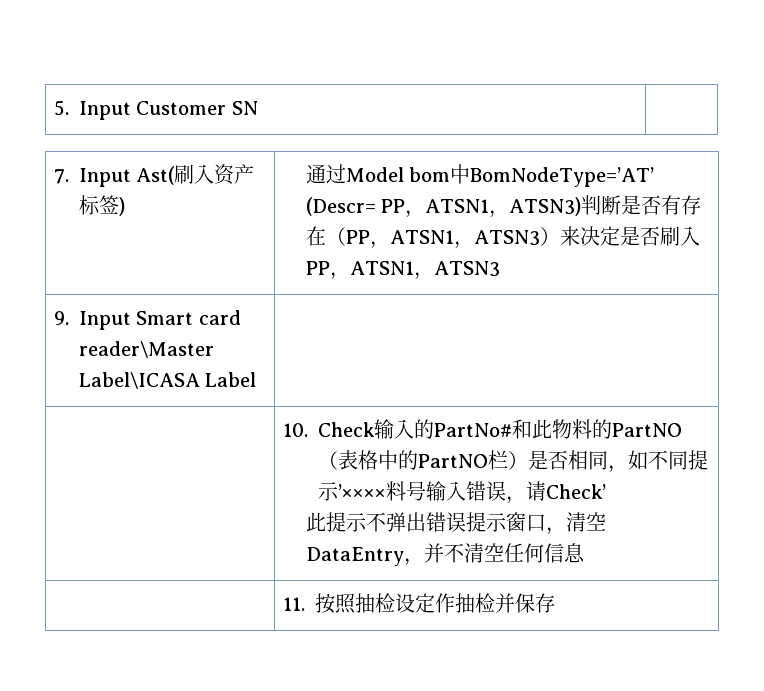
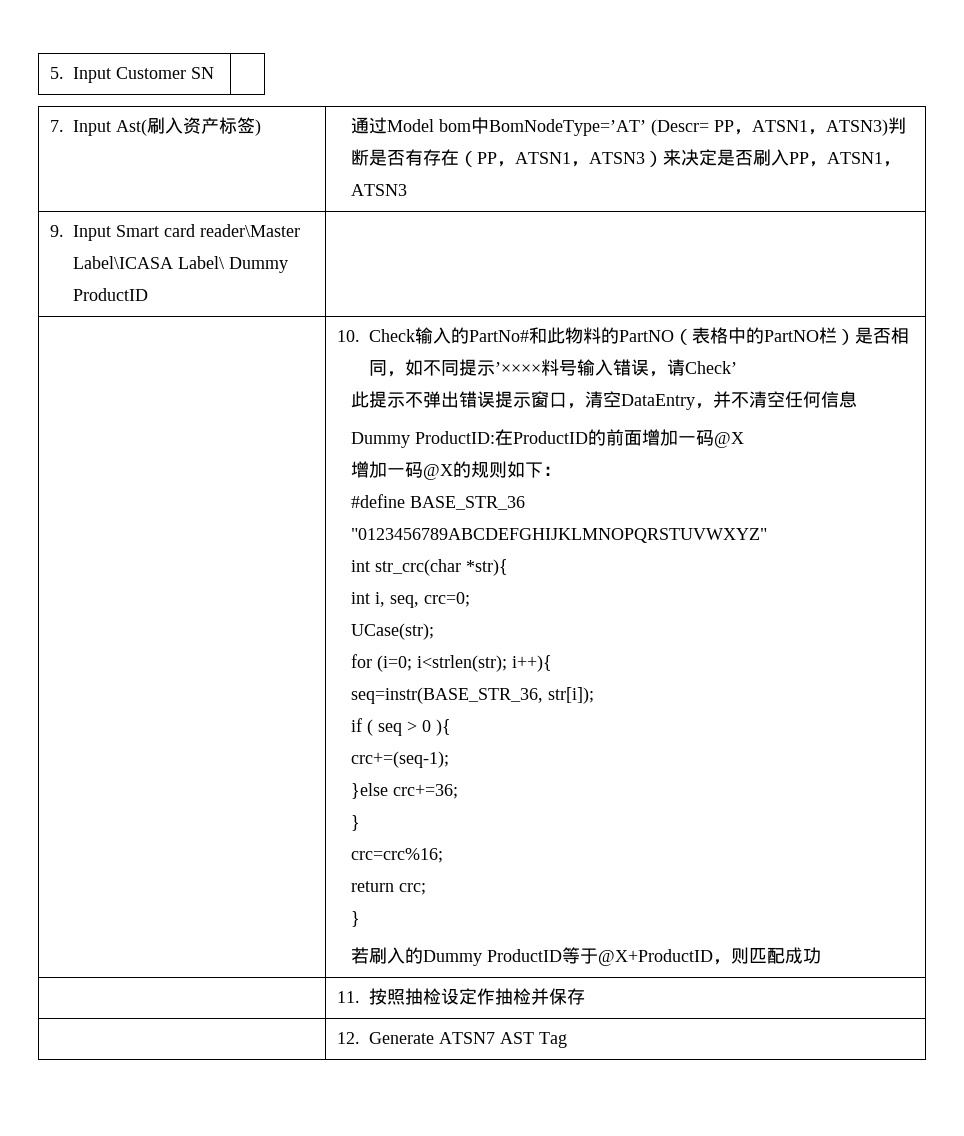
- 9. Input Smart card reader\Master Label\ICASA Label |
+ 9. Input Smart card reader\Master Label\ICASA Label\ Dummy ProductID |
+ Dummy ProductID:在ProductID的前面增加一码@X
+ 增加一码@X的规则如下：
+ #define BASE_STR_36 "0123456789ABCDEFGHIJKLMNOPQRSTUVWXYZ"
+ int str_crc(char *str){
+ int i, seq, crc=0;
+ UCase(str);
+ for (i=0; i<strlen(str); i++){
+ seq=instr(BASE_STR_36, str[i]);
+ if ( seq > 0 ){
+ crc+=(seq-1);
+ }else crc+=36;
+ }
+ crc=crc%16;
+ return crc;
+ }
+ 若刷入的Dummy ProductID等于@X+ProductID，则匹配成功
+ | 12. Generate ATSN7 AST Tag

